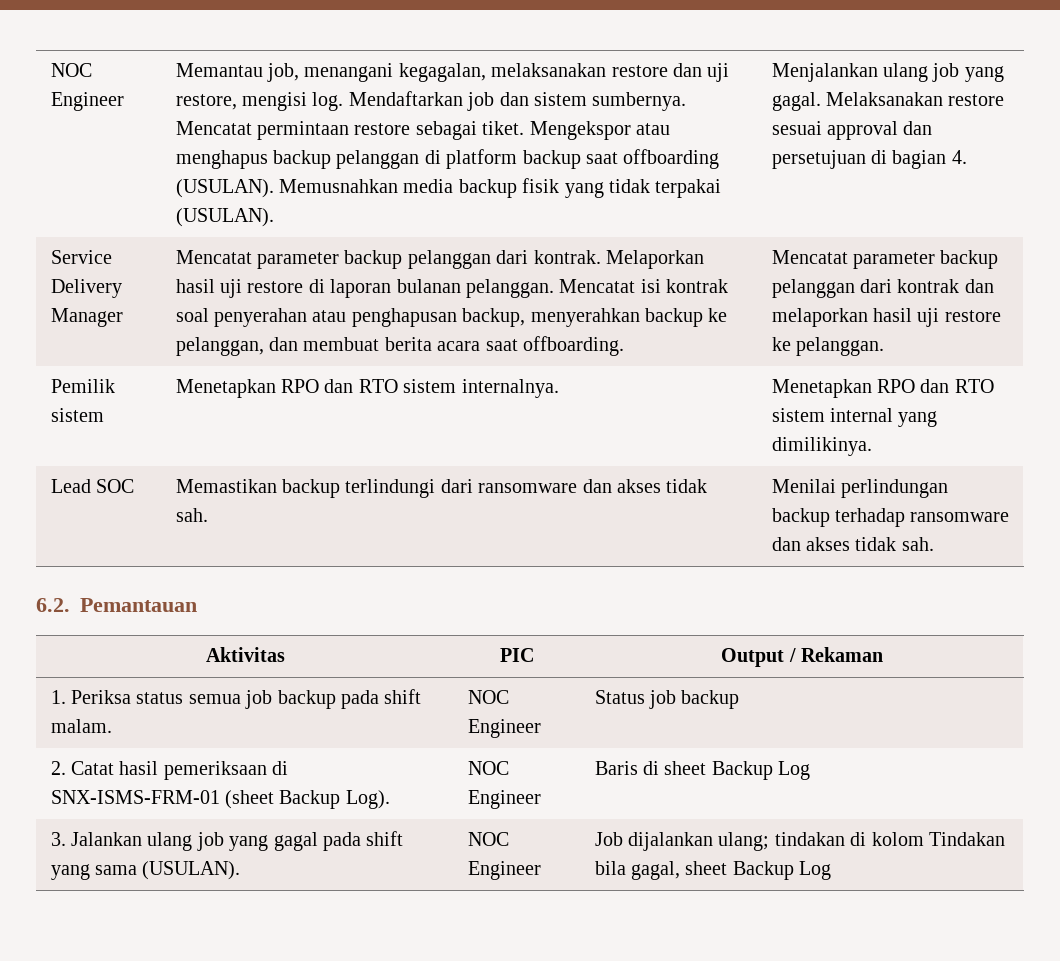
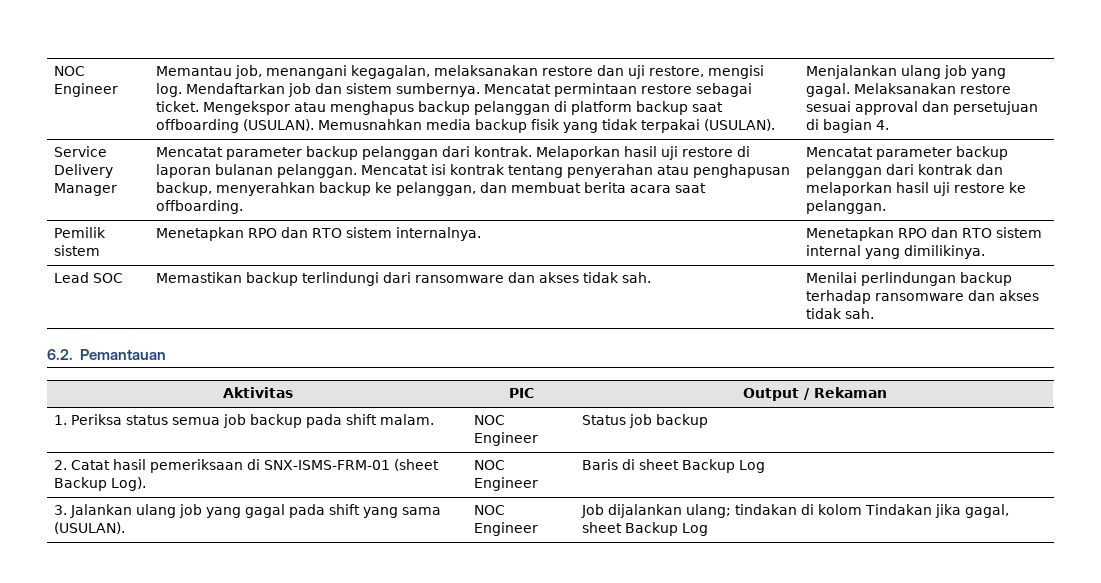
- Mencatat permintaan restore sebagai tiket.
+ Mencatat permintaan restore sebagai ticket.
- Mencatat isi kontrak soal penyerahan atau penghapusan backup, menyerahkan backup ke pelanggan, dan membuat berita acara saat offboarding.
+ Mencatat isi kontrak tentang penyerahan atau penghapusan backup, menyerahkan backup ke pelanggan, dan membuat berita acara saat offboarding.
- 3. Jalankan ulang job yang gagal pada shift yang sama (USULAN). | NOC Engineer | Job dijalankan ulang; tindakan di kolom Tindakan bila gagal, sheet Backup Log
+ 3. Jalankan ulang job yang gagal pada shift yang sama (USULAN). | NOC Engineer | Job dijalankan ulang; tindakan di kolom Tindakan jika gagal, sheet Backup Log

